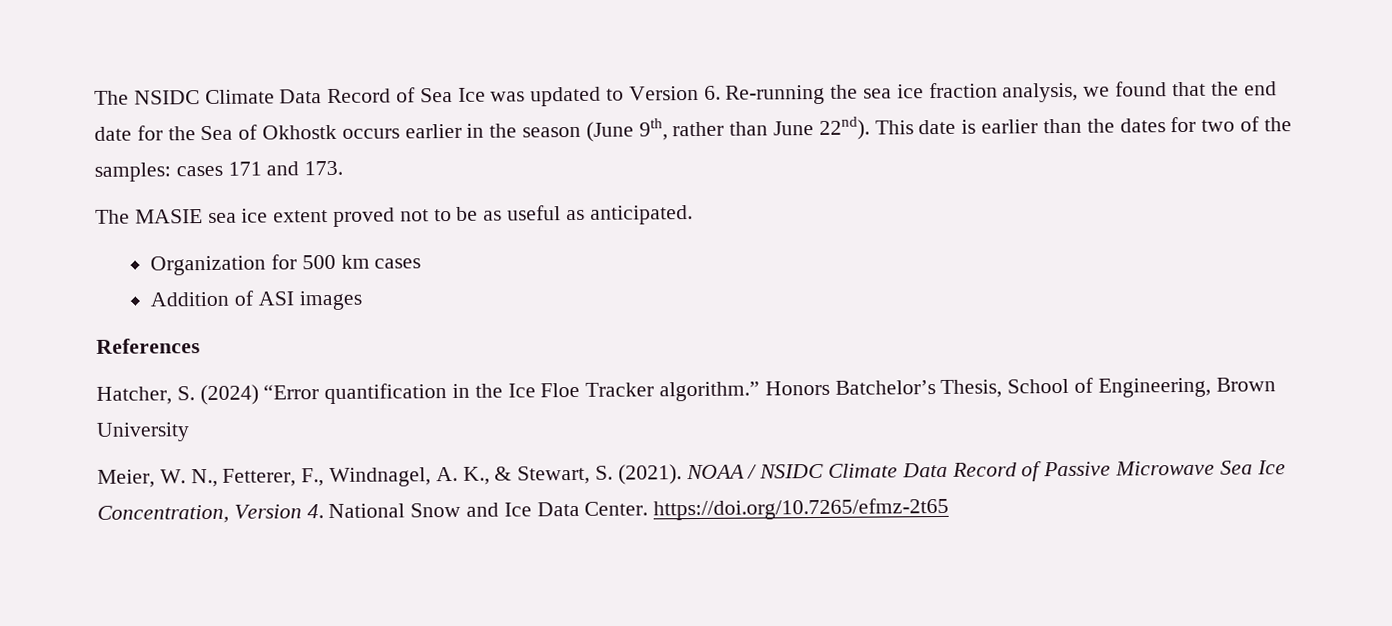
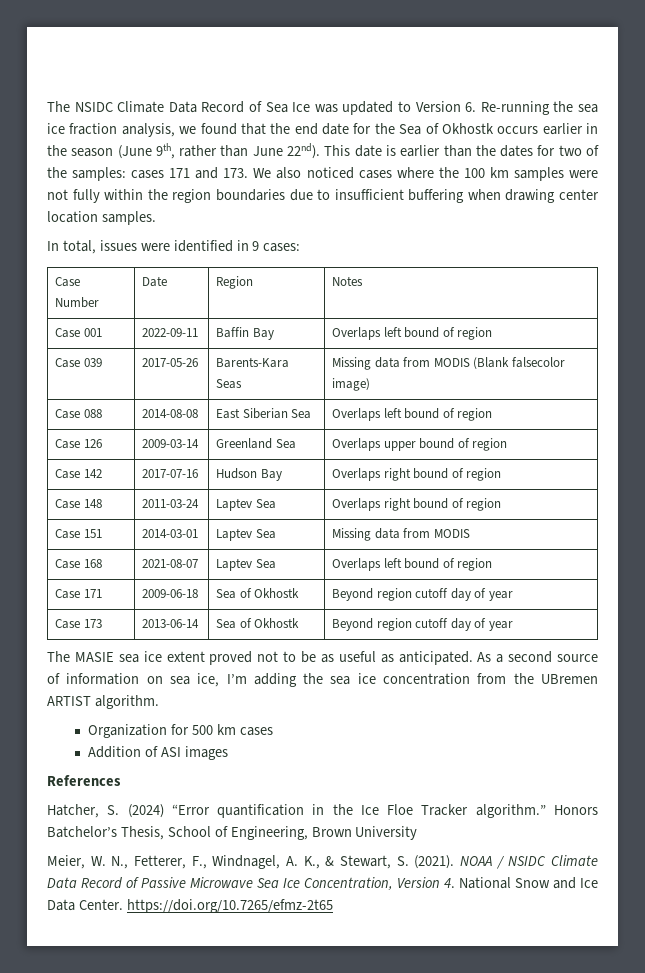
- This date is earlier than the dates for two of the samples: cases 171 and 173.
+ This date is earlier than the dates for two of the samples: cases 171 and 173. We also noticed cases where the 100 km samples were not fully within the region boundaries due to insufficient buffering when drawing center location samples.
+ In total, issues were identified in 9 cases:
+ Case Number | Date | Region | Notes
+ Case 001 | 2022-09-11 | Baffin Bay | Overlaps left bound of region
+ Case 039 | 2017-05-26 | Barents-Kara Seas | Missing data from MODIS (Blank falsecolor image)
+ Case 088 | 2014-08-08 | East Siberian Sea | Overlaps left bound of region
+ Case 126 | 2009-03-14 | Greenland Sea | Overlaps upper bound of region
+ Case 142 | 2017-07-16 | Hudson Bay | Overlaps right bound of region
+ Case 148 | 2011-03-24 | Laptev Sea | Overlaps right bound of region
+ Case 151 | 2014-03-01 | Laptev Sea | Missing data from MODIS
+ Case 168 | 2021-08-07 | Laptev Sea | Overlaps left bound of region
+ Case 171 | 2009-06-18 | Sea of Okhostk | Beyond region cutoff day of year
+ Case 173 | 2013-06-14 | Sea of Okhostk | Beyond region cutoff day of year
+ As a second source of information on sea ice, I’m adding the sea ice concentration from the UBremen ARTIST algorithm.

